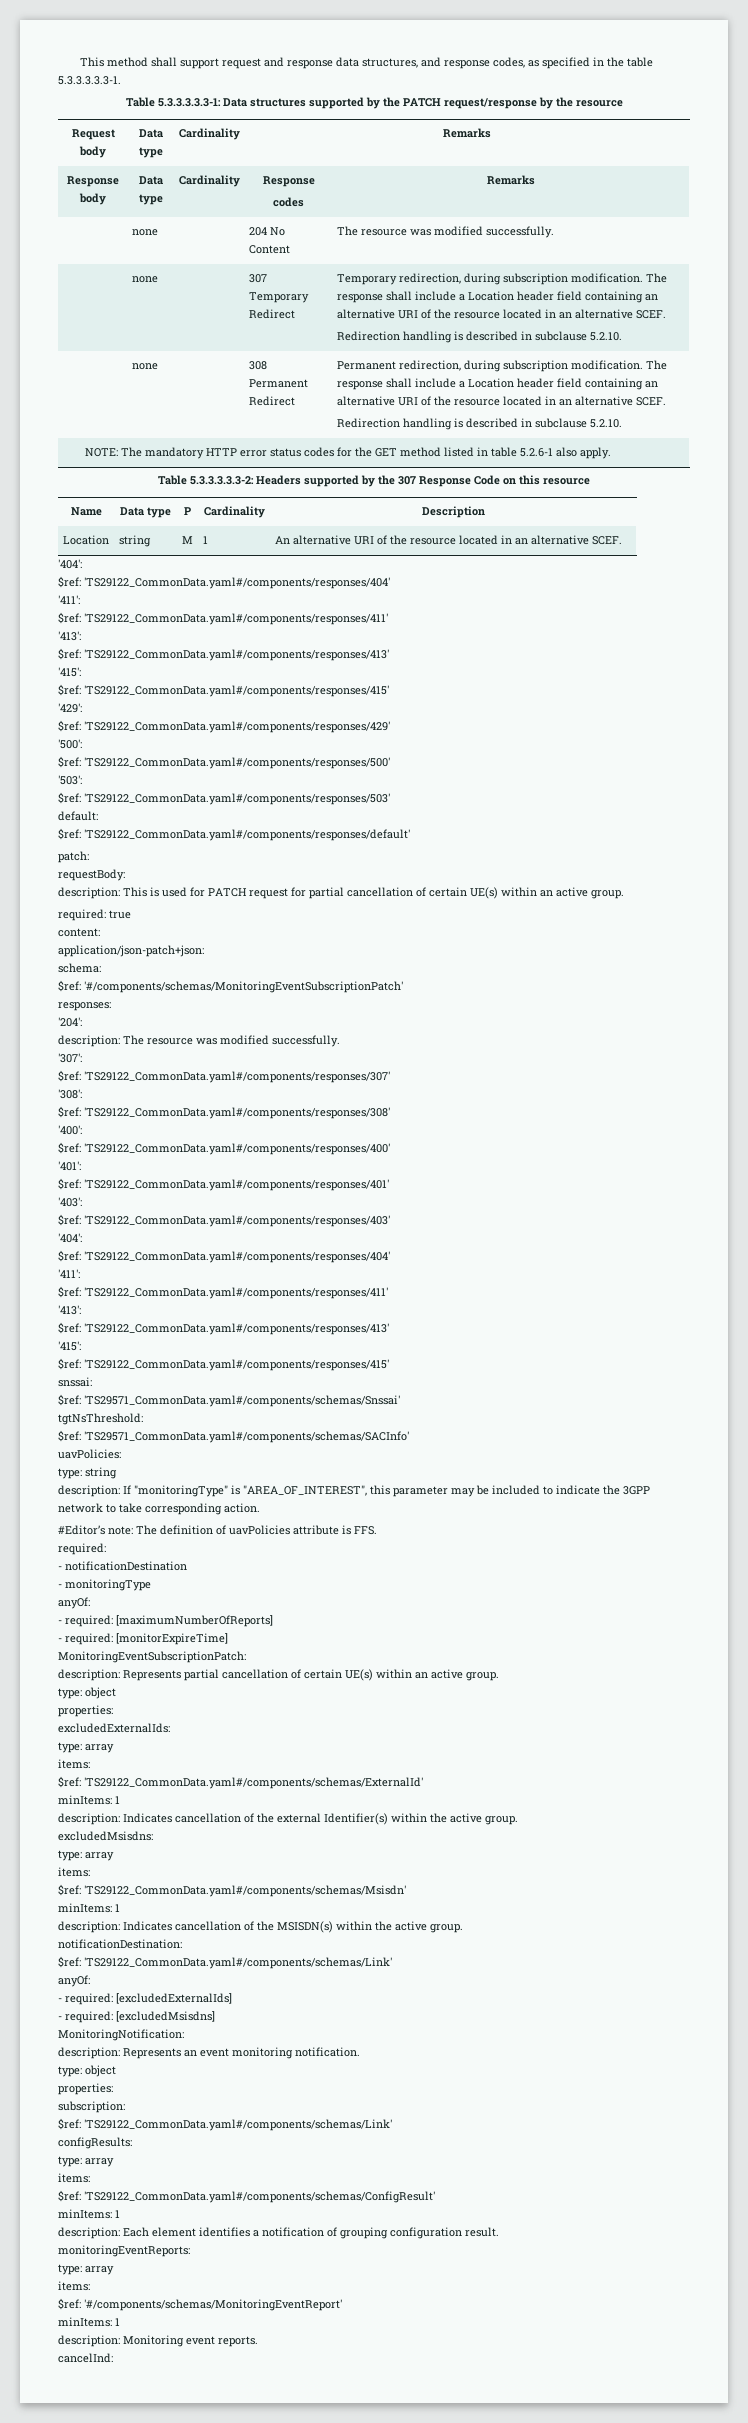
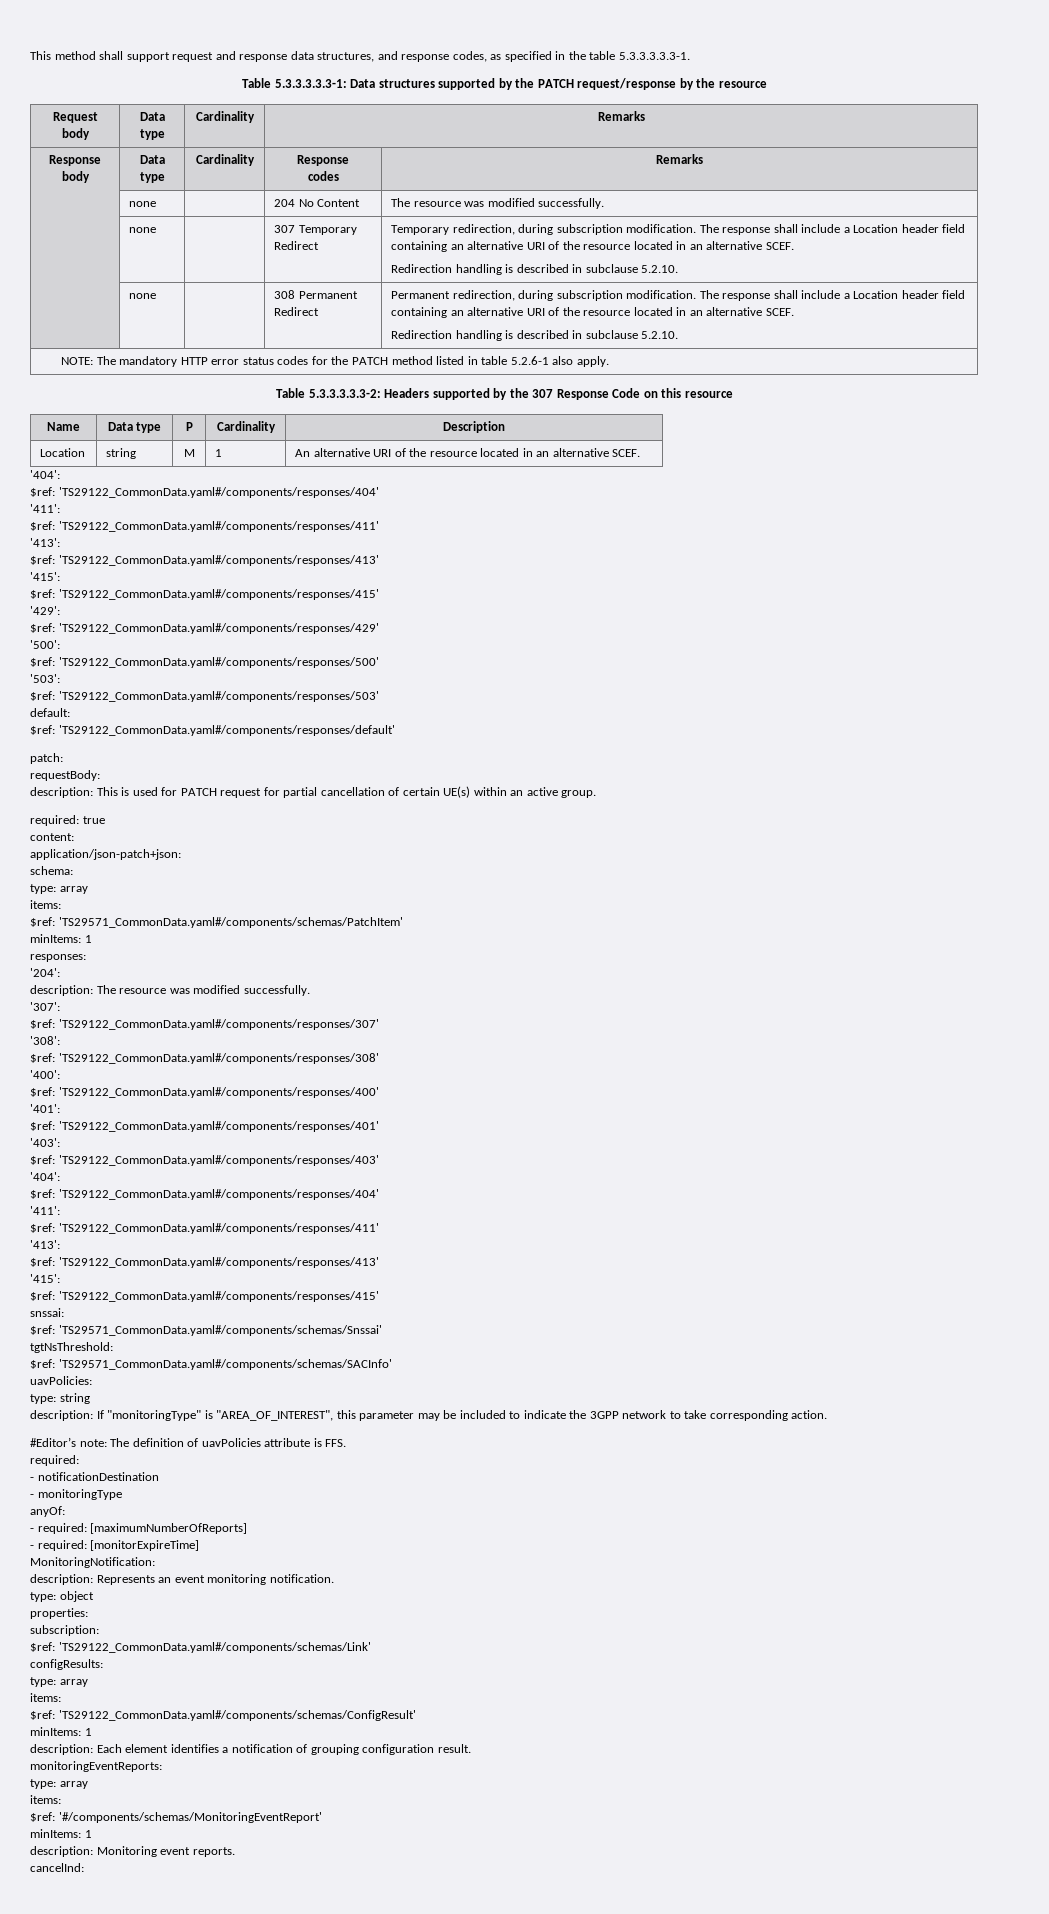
- NOTE: The mandatory HTTP error status codes for the GET method listed in table 5.2.6-1 also apply.
+ NOTE: The mandatory HTTP error status codes for the PATCH method listed in table 5.2.6-1 also apply.
  schema:
- $ref: '#/components/schemas/MonitoringEventSubscriptionPatch'
+ type: array
+ items:
+ $ref: 'TS29571_CommonData.yaml#/components/schemas/PatchItem'
+ minItems: 1
- MonitoringEventSubscriptionPatch:
- description: Represents partial cancellation of certain UE(s) within an active group.
- type: object
- properties:
- excludedExternalIds:
- type: array
- items:
- $ref: 'TS29122_CommonData.yaml#/components/schemas/ExternalId'
- minItems: 1
- description: Indicates cancellation of the external Identifier(s) within the active group.
- excludedMsisdns:
- type: array
- items:
- $ref: 'TS29122_CommonData.yaml#/components/schemas/Msisdn'
- minItems: 1
- description: Indicates cancellation of the MSISDN(s) within the active group.
- notificationDestination:
- $ref: 'TS29122_CommonData.yaml#/components/schemas/Link'
- anyOf:
- - required: [excludedExternalIds]
- - required: [excludedMsisdns]

